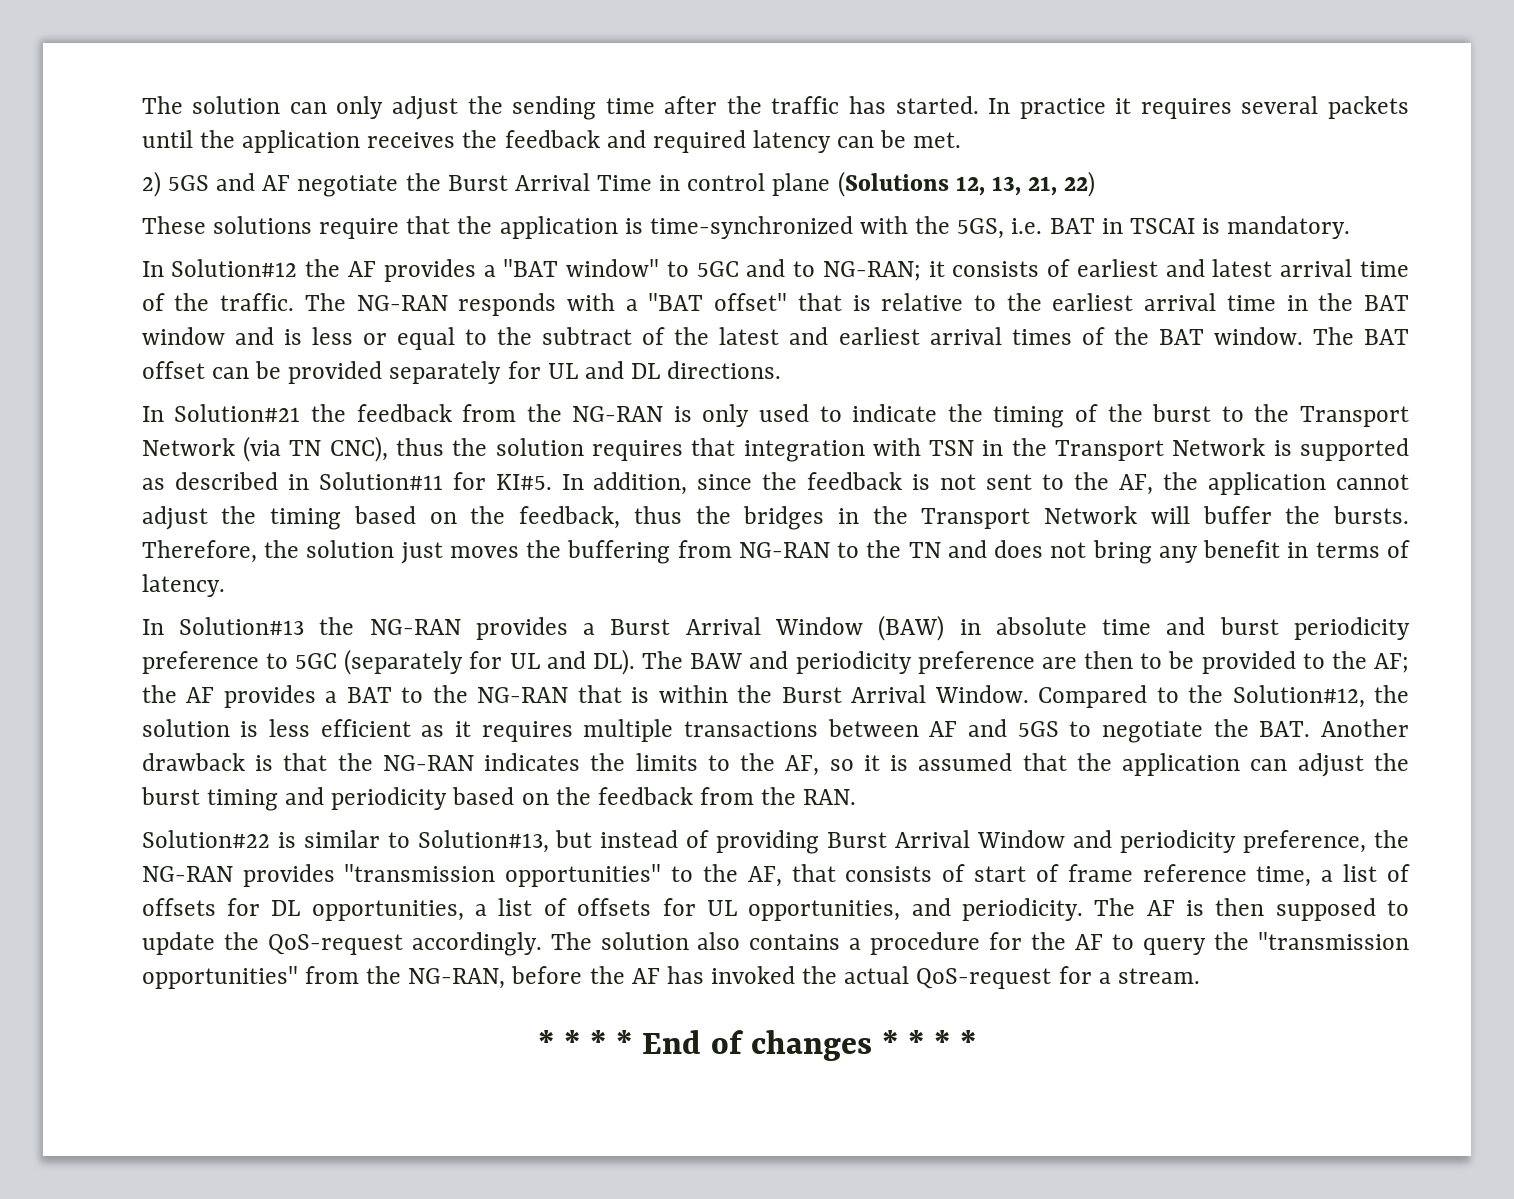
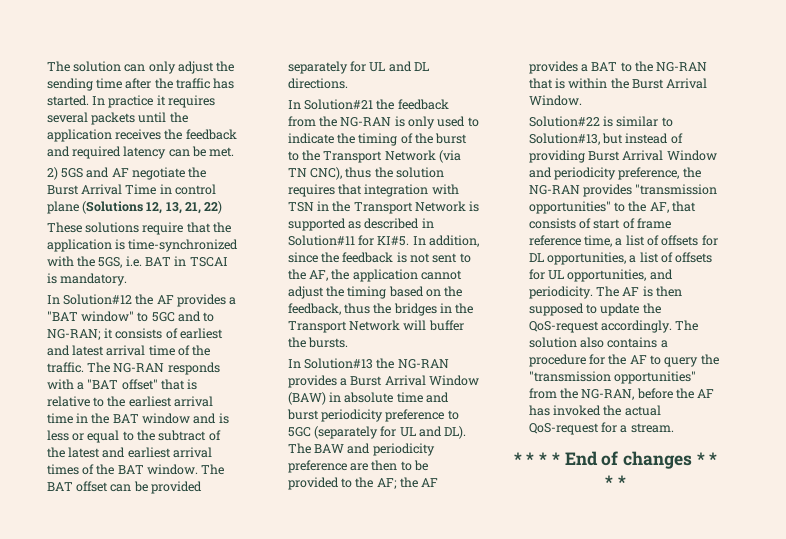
- Therefore, the solution just moves the buffering from NG-RAN to the TN and does not bring any benefit in terms of latency.
- Compared to the Solution#12, the solution is less efficient as it requires multiple transactions between AF and 5GS to negotiate the BAT. Another drawback is that the NG-RAN indicates the limits to the AF, so it is assumed that the application can adjust the burst timing and periodicity based on the feedback from the RAN.

